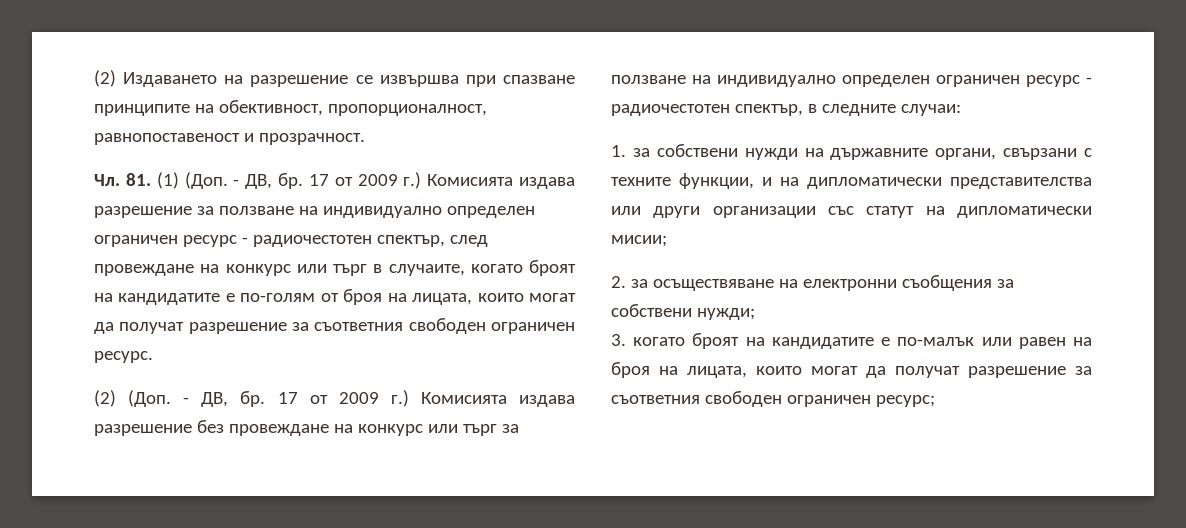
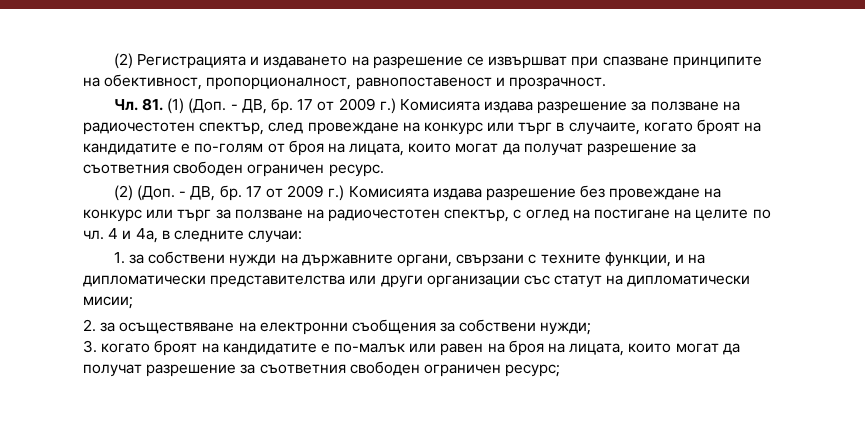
- (2) Издаването на разрешение се извършва при спазване принципите на обективност, пропорционалност, равнопоставеност и прозрачност.
+ (2) Регистрацията и издаването на разрешение се извършват при спазване принципите на обективност, пропорционалност, равнопоставеност и прозрачност.
- 17 от 2009 г.) Комисията издава разрешение за ползване на индивидуално определен ограничен ресурс - радиочестотен спектър, след провеждане на конкурс или търг в случаите, когато броят на кандидатите е по-голям от броя на лицата, които могат да получат разрешение за съответния свободен ограничен ресурс.
+ 17 от 2009 г.) Комисията издава разрешение за ползване на радиочестотен спектър, след провеждане на конкурс или търг в случаите, когато броят на кандидатите е по-голям от броя на лицата, които могат да получат разрешение за съответния свободен ограничен ресурс.
- 17 от 2009 г.) Комисията издава разрешение без провеждане на конкурс или търг за ползване на индивидуално определен ограничен ресурс - радиочестотен спектър, в следните случаи:
+ 17 от 2009 г.) Комисията издава разрешение без провеждане на конкурс или търг за ползване на радиочестотен спектър, с оглед на постигане на целите по чл. 4 и 4а, в следните случаи:

